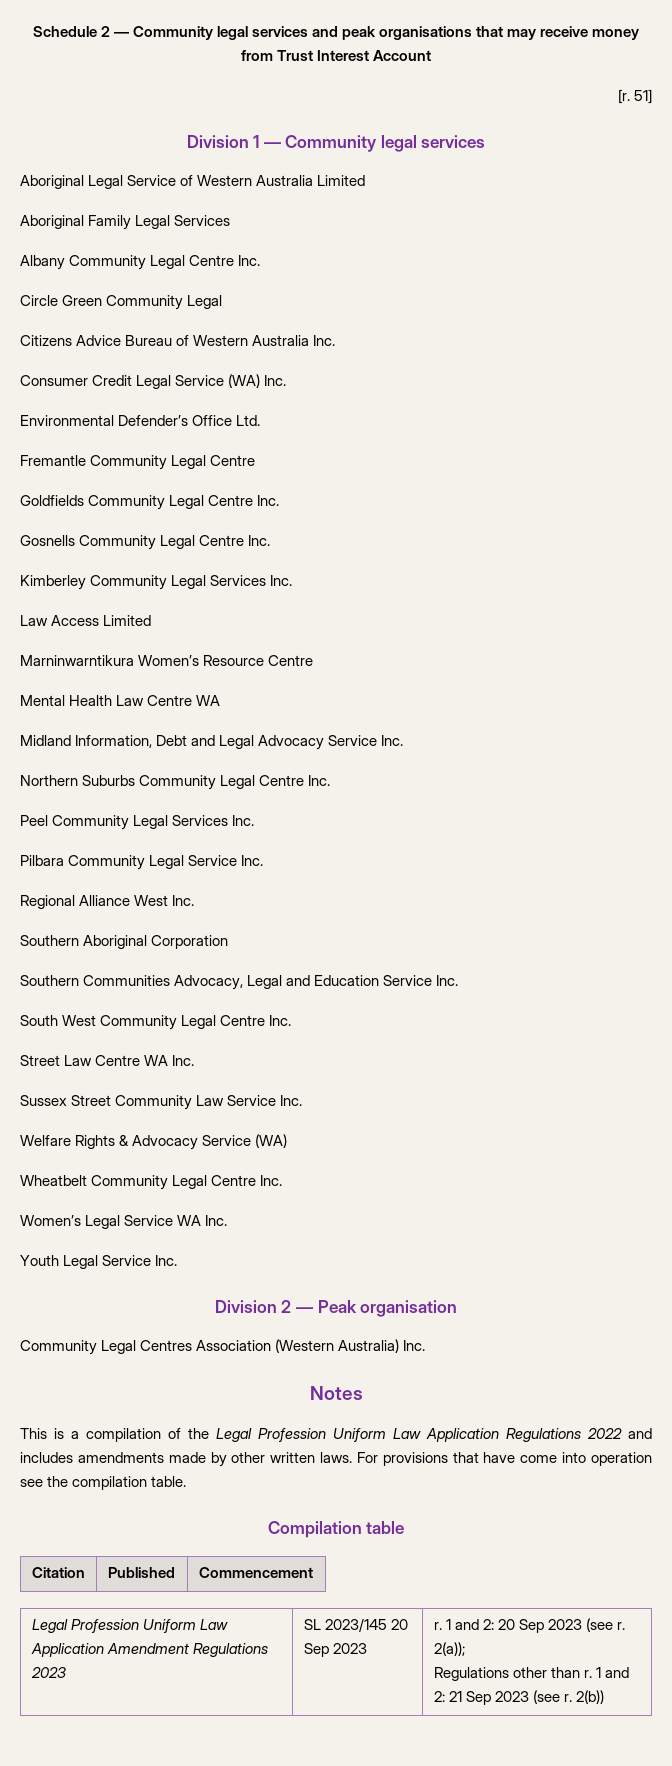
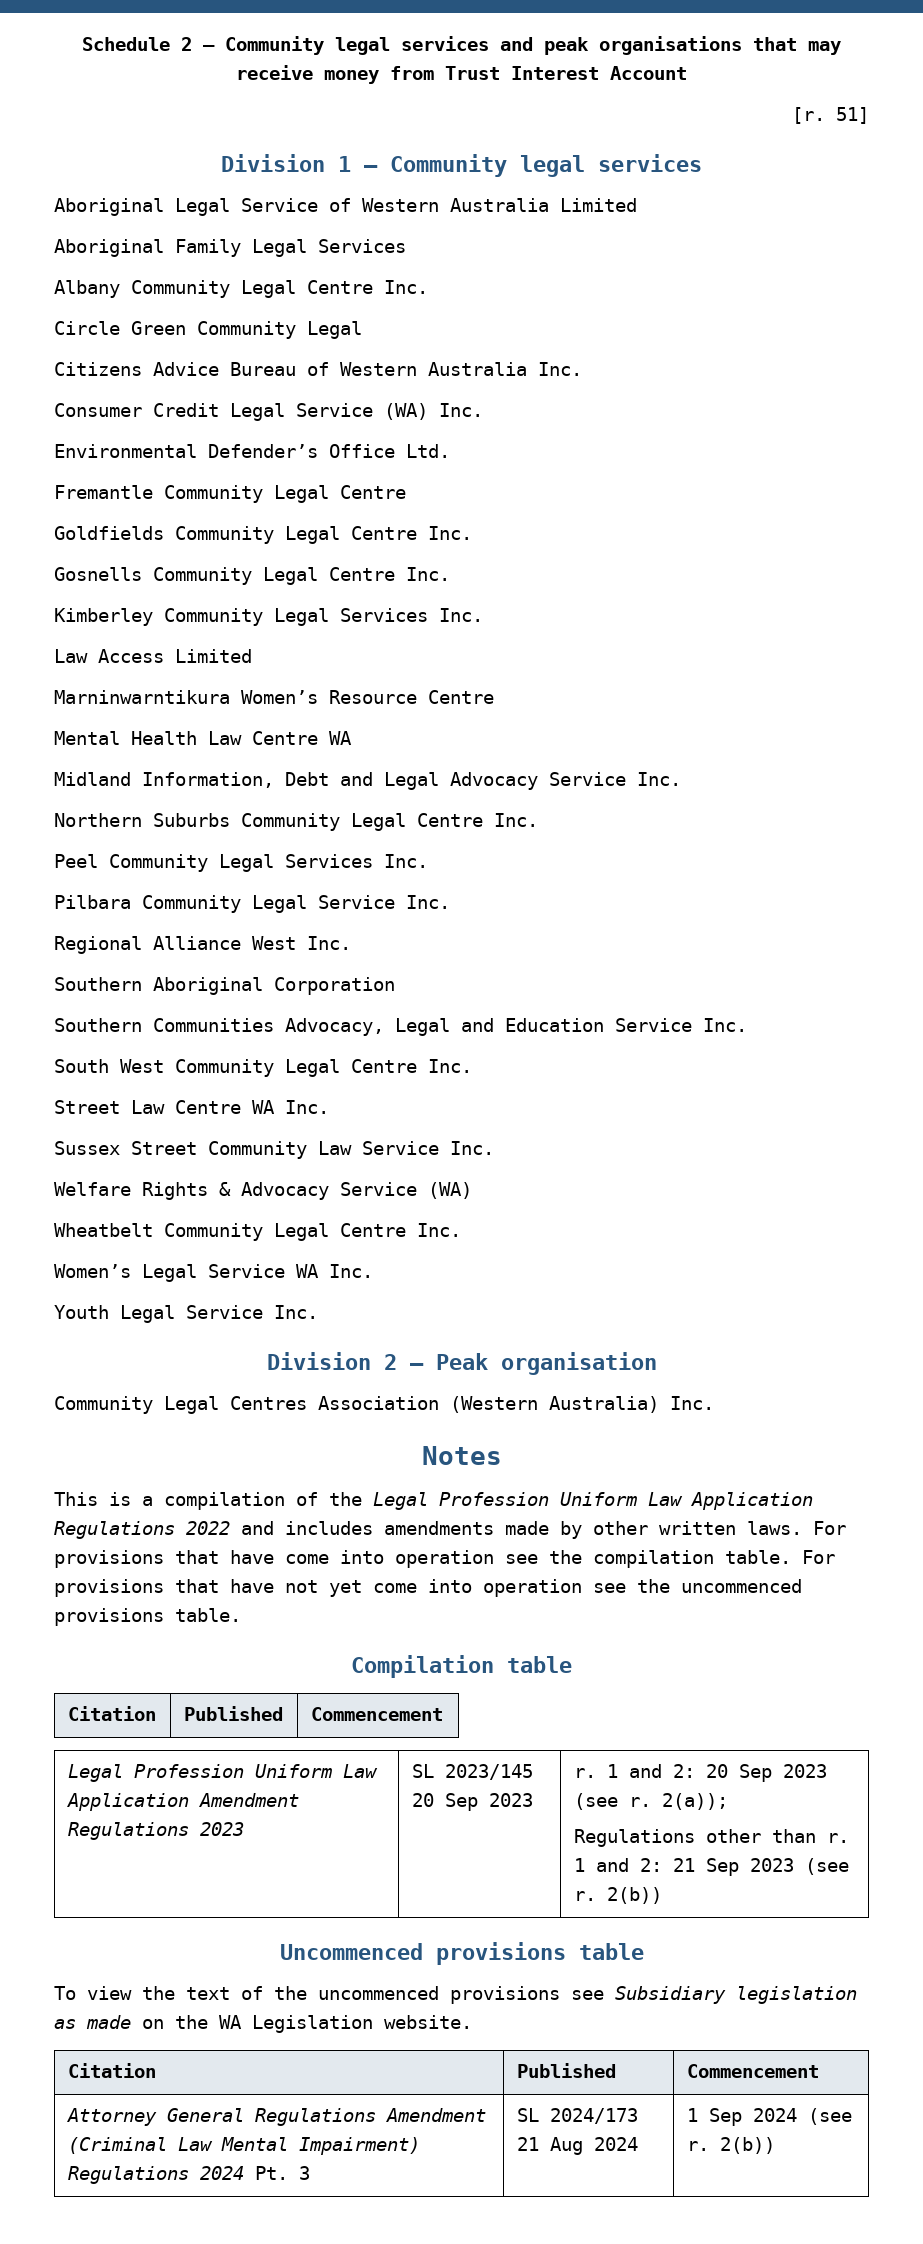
+ For provisions that have not yet come into operation see the uncommenced provisions table.
+ Uncommenced provisions table
+ To view the text of the uncommenced provisions see Subsidiary legislation as made on the WA Legislation website.
+ Citation | Published | Commencement
+ Attorney General Regulations Amendment (Criminal Law Mental Impairment) Regulations 2024 Pt. 3 | SL 2024/173 21 Aug 2024 | 1 Sep 2024 (see r. 2(b))

